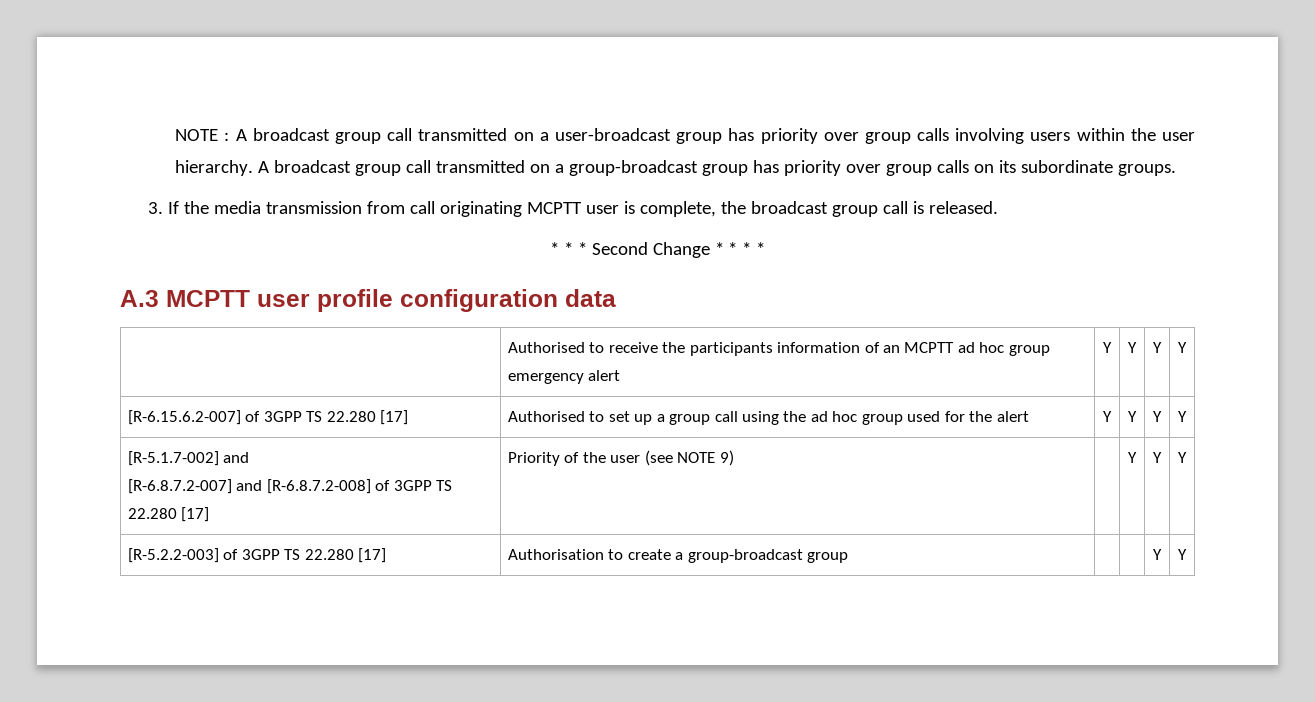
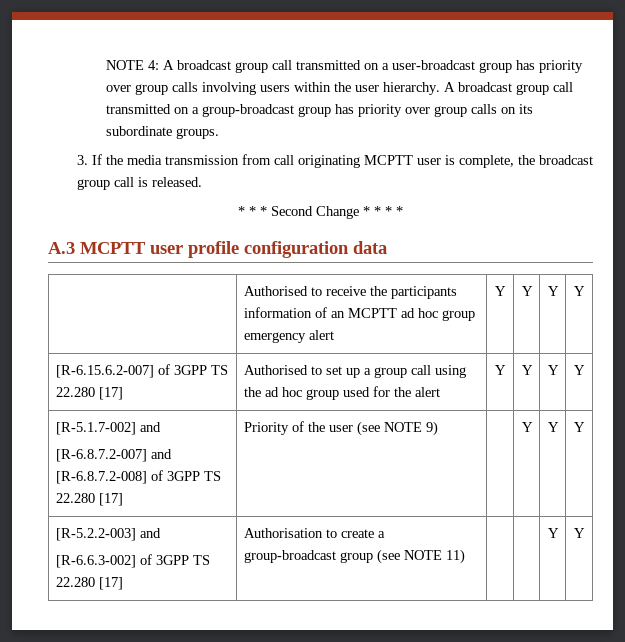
- NOTE : A broadcast group call transmitted on a user-broadcast group has priority over group calls involving users within the user hierarchy.
+ NOTE 4: A broadcast group call transmitted on a user-broadcast group has priority over group calls involving users within the user hierarchy.
- [R-5.2.2-003] of 3GPP TS 22.280 [17] | Authorisation to create a group-broadcast group | | | Y | Y
+ [R-5.2.2-003] and
+ [R-6.6.3-002] of 3GPP TS 22.280 [17] | Authorisation to create a group-broadcast group (see NOTE 11) | | | Y | Y

